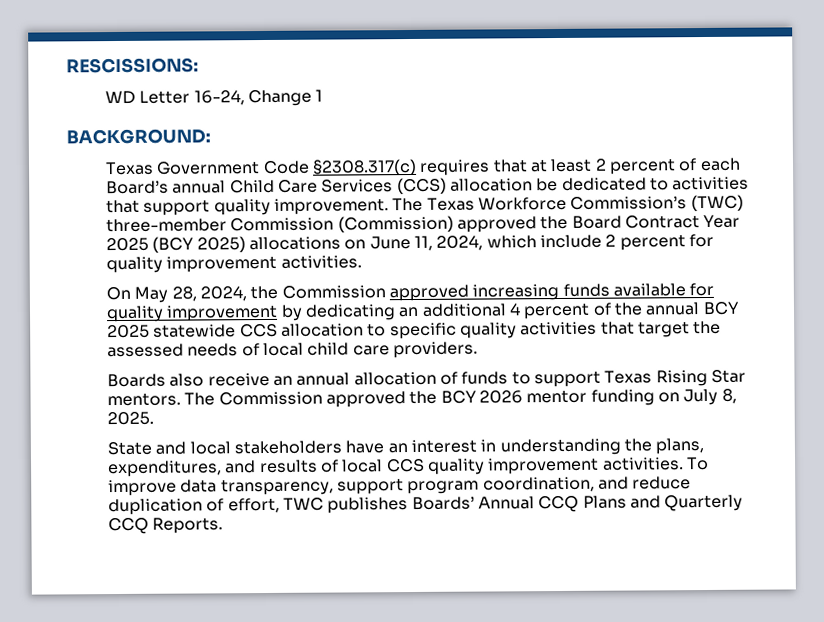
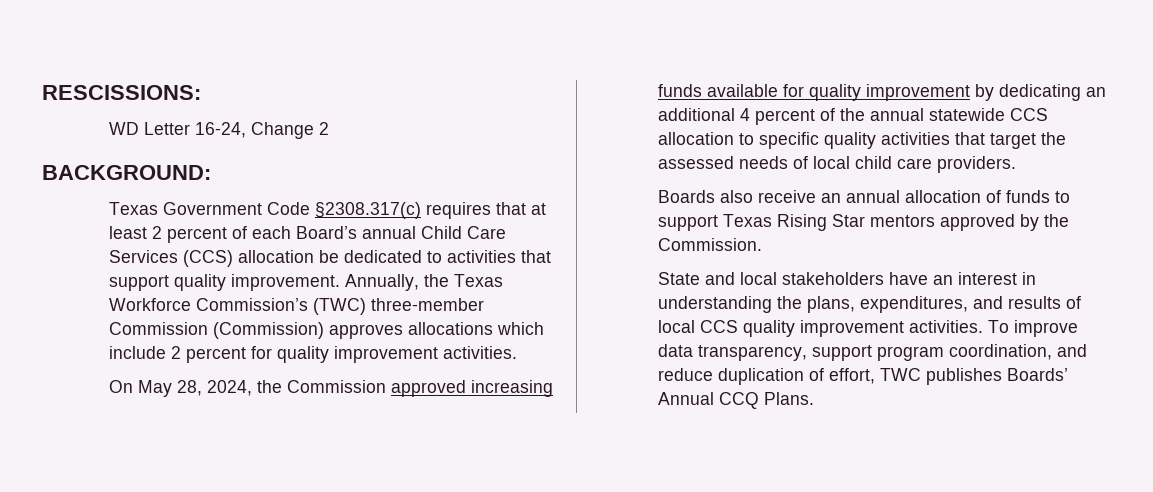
- WD Letter 16-24, Change 1
+ WD Letter 16-24, Change 2
- The Texas Workforce Commission’s (TWC) three-member Commission (Commission) approved the Board Contract Year 2025 (BCY 2025) allocations on June 11, 2024, which include 2 percent for quality improvement activities.
+ Annually, the Texas Workforce Commission’s (TWC) three-member Commission (Commission) approves allocations which include 2 percent for quality improvement activities.
- On May 28, 2024, the Commission approved increasing funds available for quality improvement by dedicating an additional 4 percent of the annual BCY 2025 statewide CCS allocation to specific quality activities that target the assessed needs of local child care providers.
+ On May 28, 2024, the Commission approved increasing funds available for quality improvement by dedicating an additional 4 percent of the annual statewide CCS allocation to specific quality activities that target the assessed needs of local child care providers.
- Boards also receive an annual allocation of funds to support Texas Rising Star mentors. The Commission approved the BCY 2026 mentor funding on July 8, 2025.
+ Boards also receive an annual allocation of funds to support Texas Rising Star mentors approved by the Commission.
- To improve data transparency, support program coordination, and reduce duplication of effort, TWC publishes Boards’ Annual CCQ Plans and Quarterly CCQ Reports.
+ To improve data transparency, support program coordination, and reduce duplication of effort, TWC publishes Boards’ Annual CCQ Plans.

